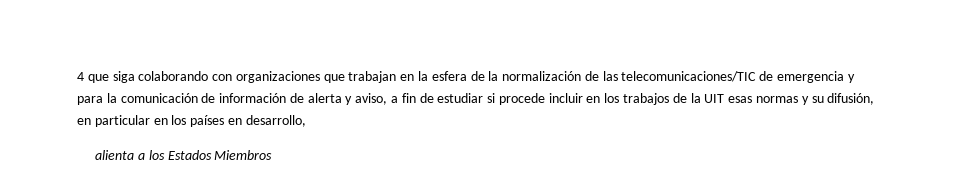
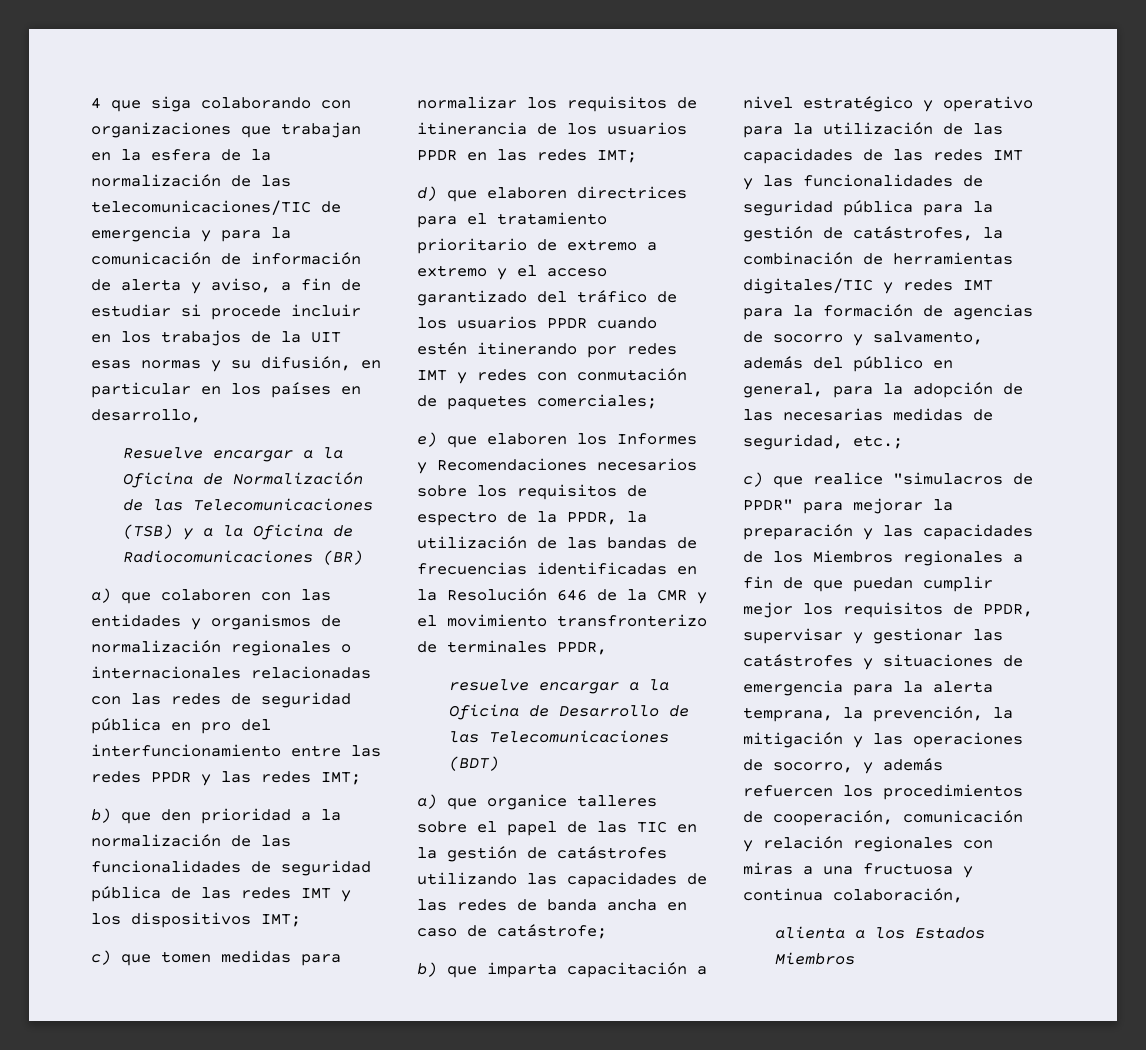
+ Resuelve encargar a la Oficina de Normalización de las Telecomunicaciones (TSB) y a la Oficina de Radiocomunicaciones (BR)
+ a) que colaboren con las entidades y organismos de normalización regionales o internacionales relacionadas con las redes de seguridad pública en pro del interfuncionamiento entre las redes PPDR y las redes IMT;
+ b) que den prioridad a la normalización de las funcionalidades de seguridad pública de las redes IMT y los dispositivos IMT;
+ c) que tomen medidas para normalizar los requisitos de itinerancia de los usuarios PPDR en las redes IMT;
+ d) que elaboren directrices para el tratamiento prioritario de extremo a extremo y el acceso garantizado del tráfico de los usuarios PPDR cuando estén itinerando por redes IMT y redes con conmutación de paquetes comerciales;
+ e) que elaboren los Informes y Recomendaciones necesarios sobre los requisitos de espectro de la PPDR, la utilización de las bandas de frecuencias identificadas en la Resolución 646 de la CMR y el movimiento transfronterizo de terminales PPDR,
+ resuelve encargar a la Oficina de Desarrollo de las Telecomunicaciones (BDT)
+ a) que organice talleres sobre el papel de las TIC en la gestión de catástrofes utilizando las capacidades de las redes de banda ancha en caso de catástrofe;
+ b) que imparta capacitación a nivel estratégico y operativo para la utilización de las capacidades de las redes IMT y las funcionalidades de seguridad pública para la gestión de catástrofes, la combinación de herramientas digitales/TIC y redes IMT para la formación de agencias de socorro y salvamento, además del público en general, para la adopción de las necesarias medidas de seguridad, etc.;
+ c) que realice "simulacros de PPDR" para mejorar la preparación y las capacidades de los Miembros regionales a fin de que puedan cumplir mejor los requisitos de PPDR, supervisar y gestionar las catástrofes y situaciones de emergencia para la alerta temprana, la prevención, la mitigación y las operaciones de socorro, y además refuercen los procedimientos de cooperación, comunicación y relación regionales con miras a una fructuosa y continua colaboración,

